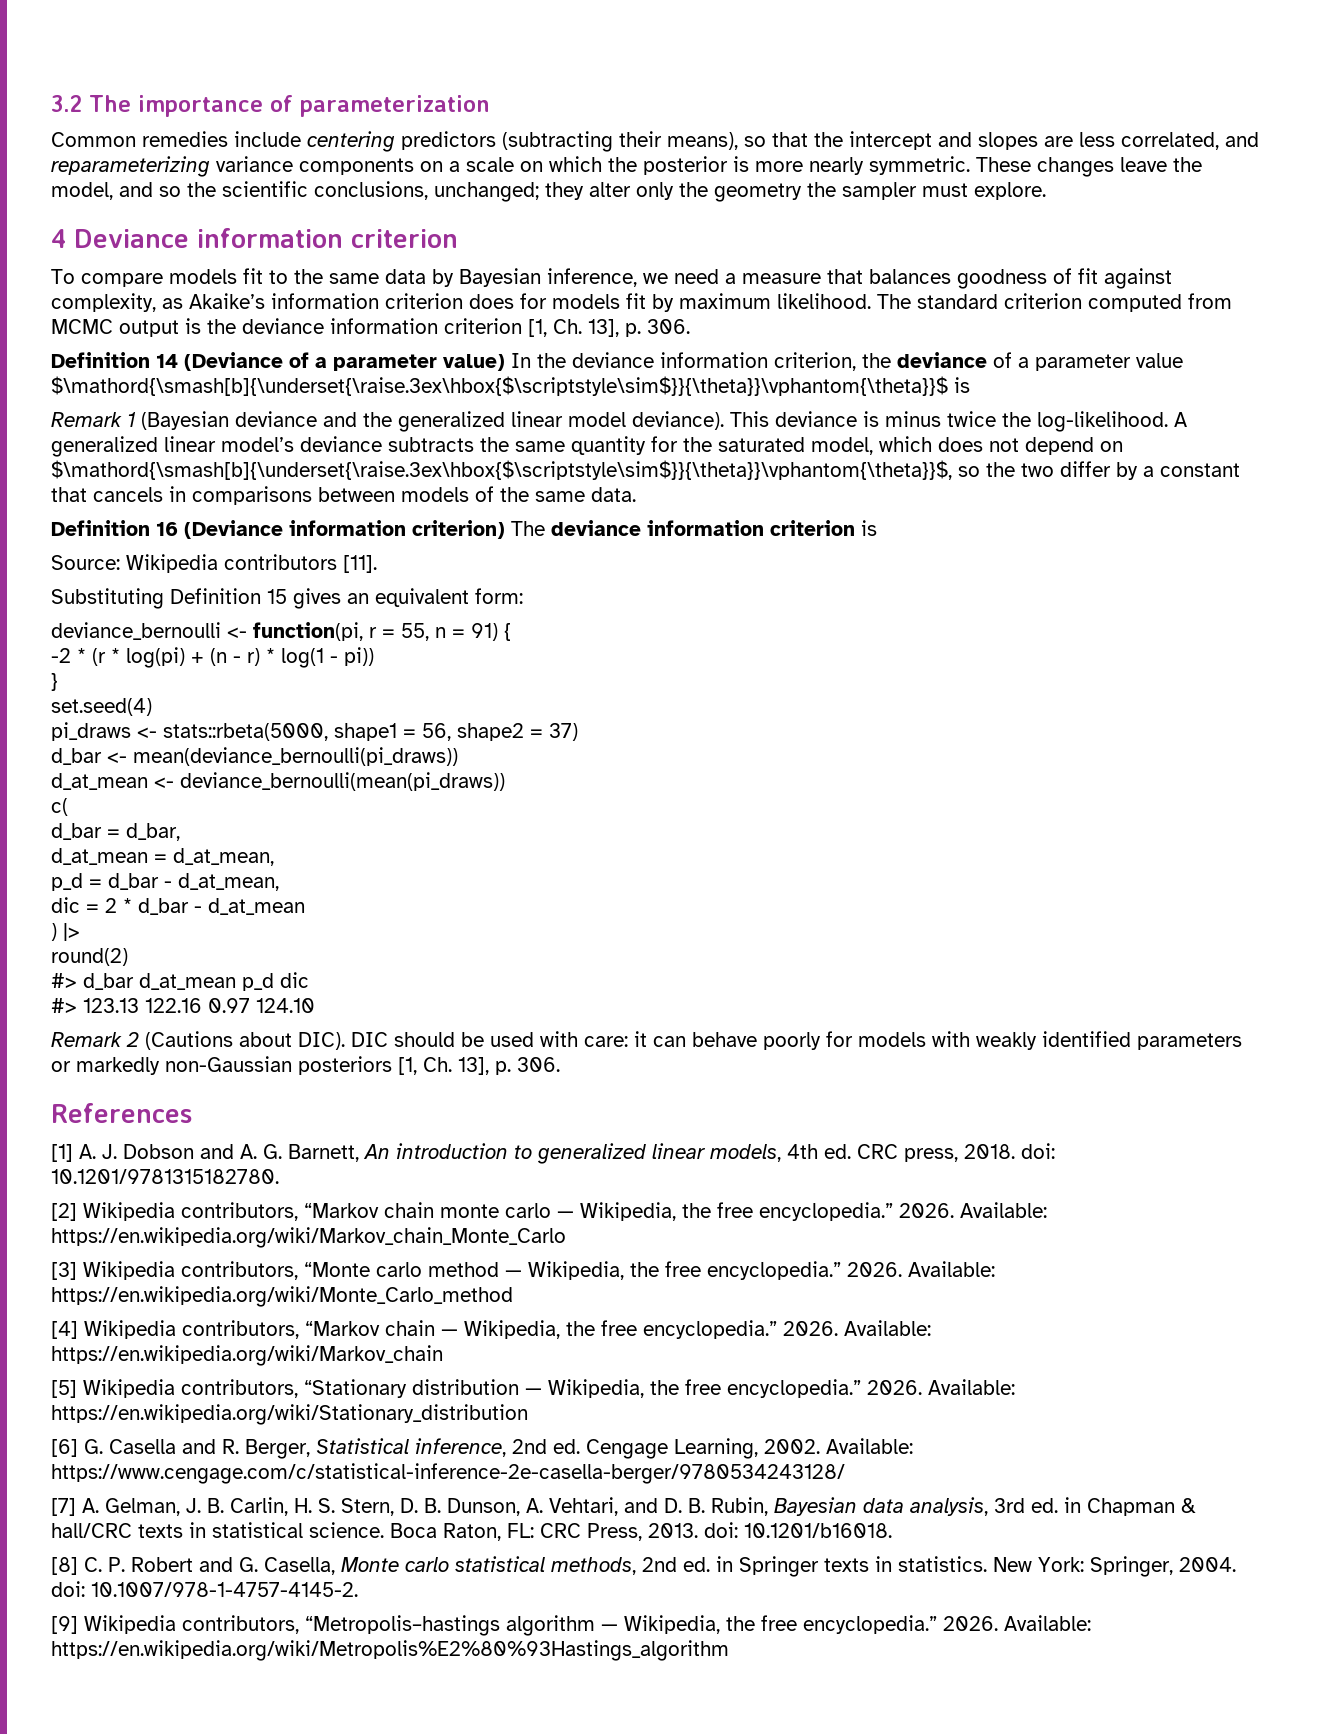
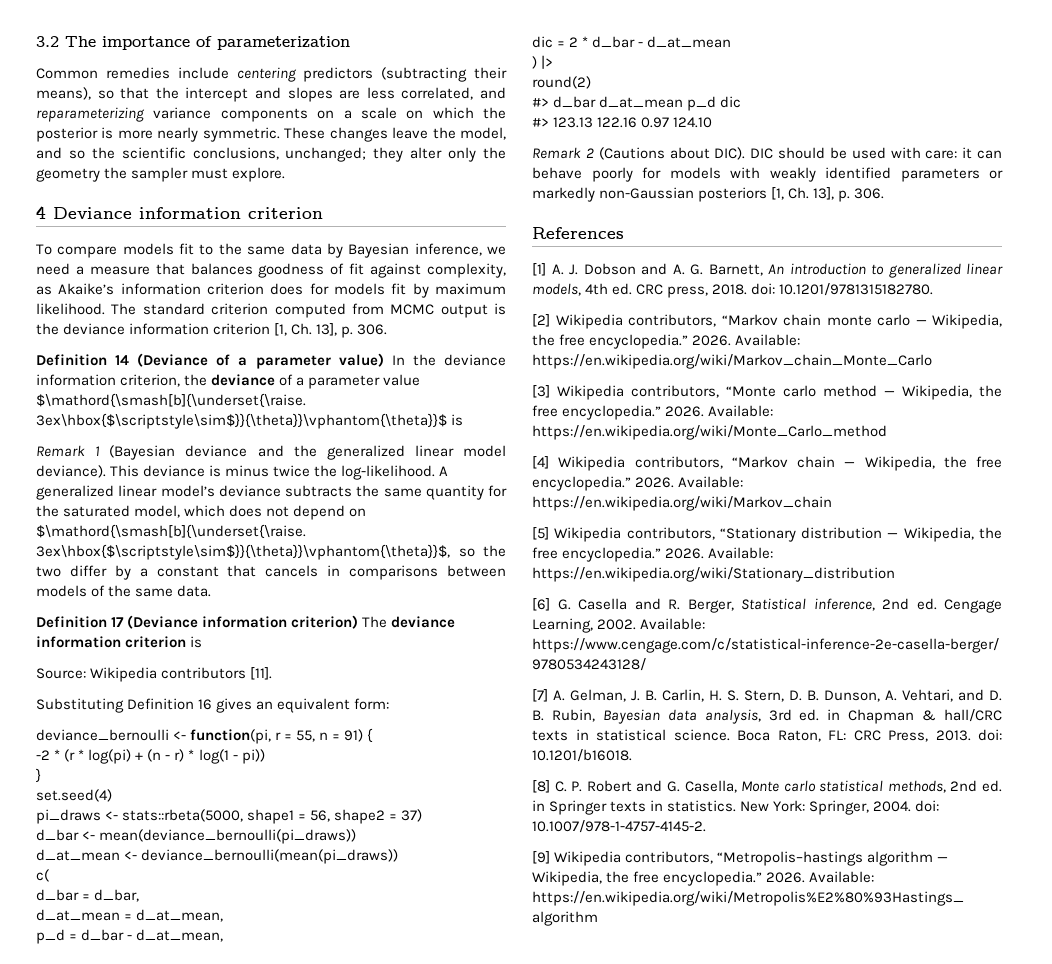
- Definition 16 (Deviance information criterion) The deviance information criterion is
+ Definition 17 (Deviance information criterion) The deviance information criterion is
- Substituting Definition 15 gives an equivalent form:
+ Substituting Definition 16 gives an equivalent form:

